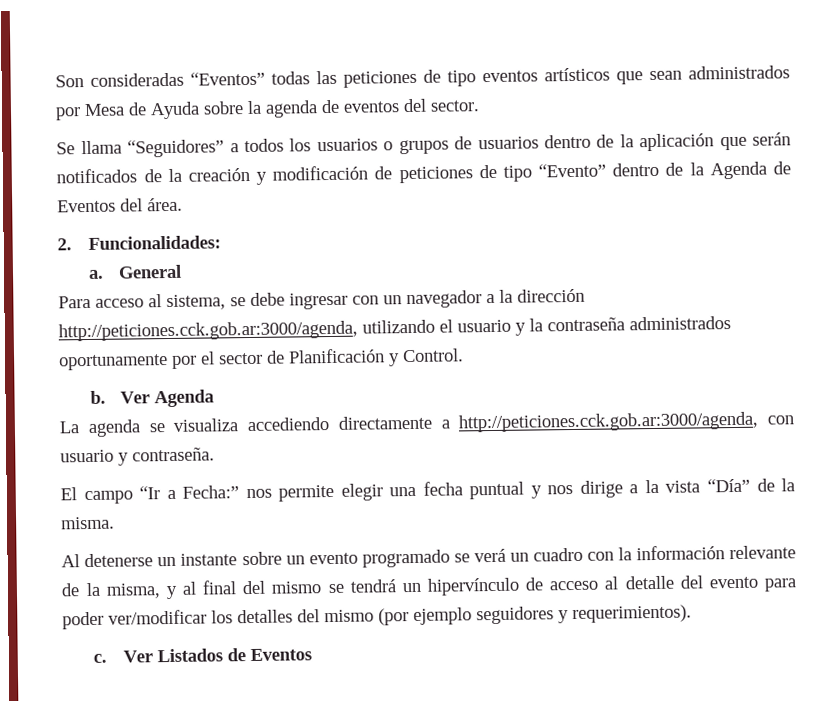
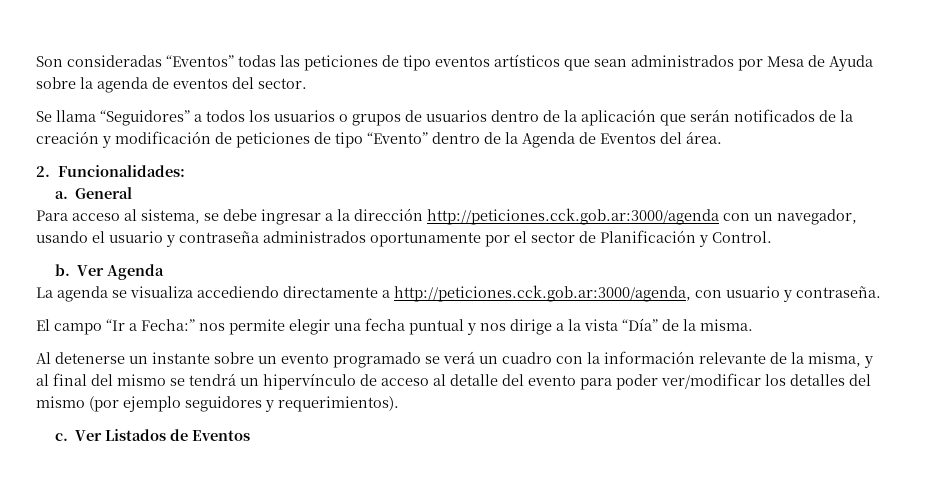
- Para acceso al sistema, se debe ingresar con un navegador a la dirección http://peticiones.cck.gob.ar:3000/agenda, utilizando el usuario y la contraseña administrados oportunamente por el sector de Planificación y Control.
+ Para acceso al sistema, se debe ingresar a la dirección http://peticiones.cck.gob.ar:3000/agenda con un navegador, usando el usuario y contraseña administrados oportunamente por el sector de Planificación y Control.

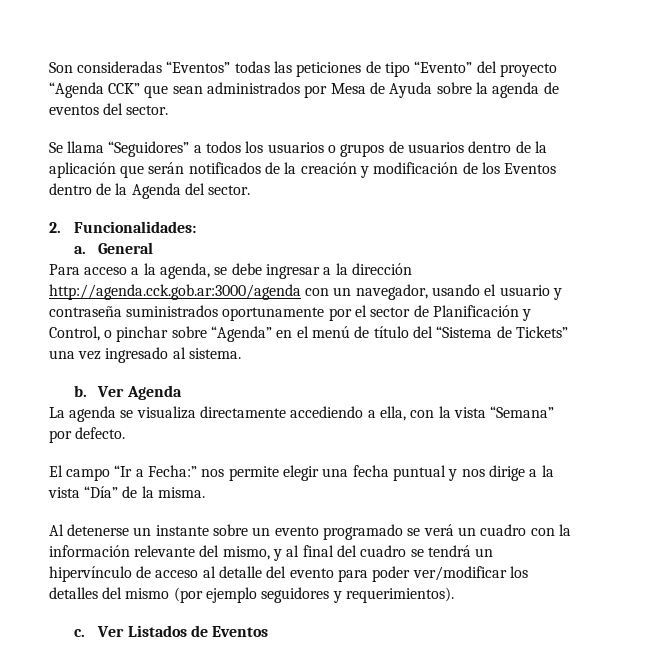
- Son consideradas “Eventos” todas las peticiones de tipo eventos artísticos que sean administrados por Mesa de Ayuda sobre la agenda de eventos del sector.
+ Son consideradas “Eventos” todas las peticiones de tipo “Evento” del proyecto “Agenda CCK” que sean administrados por Mesa de Ayuda sobre la agenda de eventos del sector.
- Se llama “Seguidores” a todos los usuarios o grupos de usuarios dentro de la aplicación que serán notificados de la creación y modificación de peticiones de tipo “Evento” dentro de la Agenda de Eventos del área.
+ Se llama “Seguidores” a todos los usuarios o grupos de usuarios dentro de la aplicación que serán notificados de la creación y modificación de los Eventos dentro de la Agenda del sector.
- Para acceso al sistema, se debe ingresar a la dirección http://peticiones.cck.gob.ar:3000/agenda con un navegador, usando el usuario y contraseña administrados oportunamente por el sector de Planificación y Control.
+ Para acceso a la agenda, se debe ingresar a la dirección http://agenda.cck.gob.ar:3000/agenda con un navegador, usando el usuario y contraseña suministrados oportunamente por el sector de Planificación y Control, o pinchar sobre “Agenda” en el menú de título del “Sistema de Tickets” una vez ingresado al sistema.
- La agenda se visualiza accediendo directamente a http://peticiones.cck.gob.ar:3000/agenda, con usuario y contraseña.
+ La agenda se visualiza directamente accediendo a ella, con la vista “Semana” por defecto.
- Al detenerse un instante sobre un evento programado se verá un cuadro con la información relevante de la misma, y al final del mismo se tendrá un hipervínculo de acceso al detalle del evento para poder ver/modificar los detalles del mismo (por ejemplo seguidores y requerimientos).
+ Al detenerse un instante sobre un evento programado se verá un cuadro con la información relevante del mismo, y al final del cuadro se tendrá un hipervínculo de acceso al detalle del evento para poder ver/modificar los detalles del mismo (por ejemplo seguidores y requerimientos).

